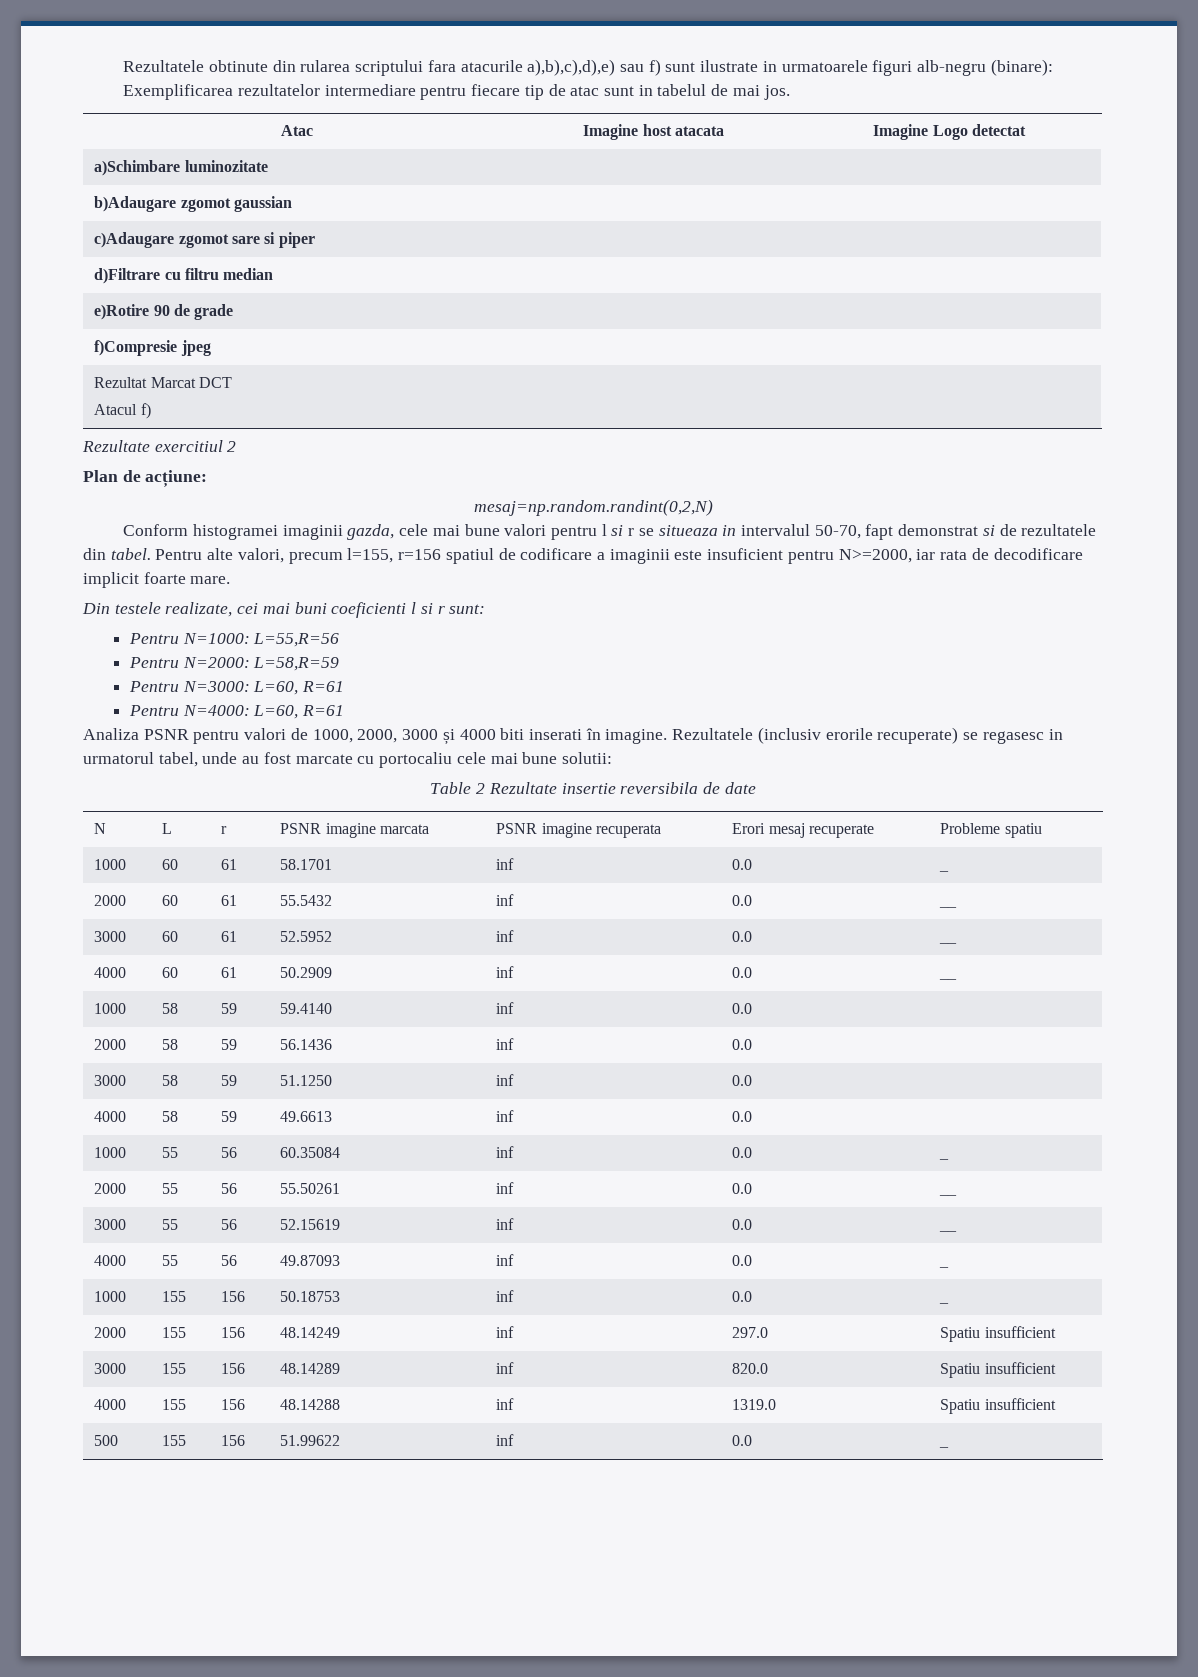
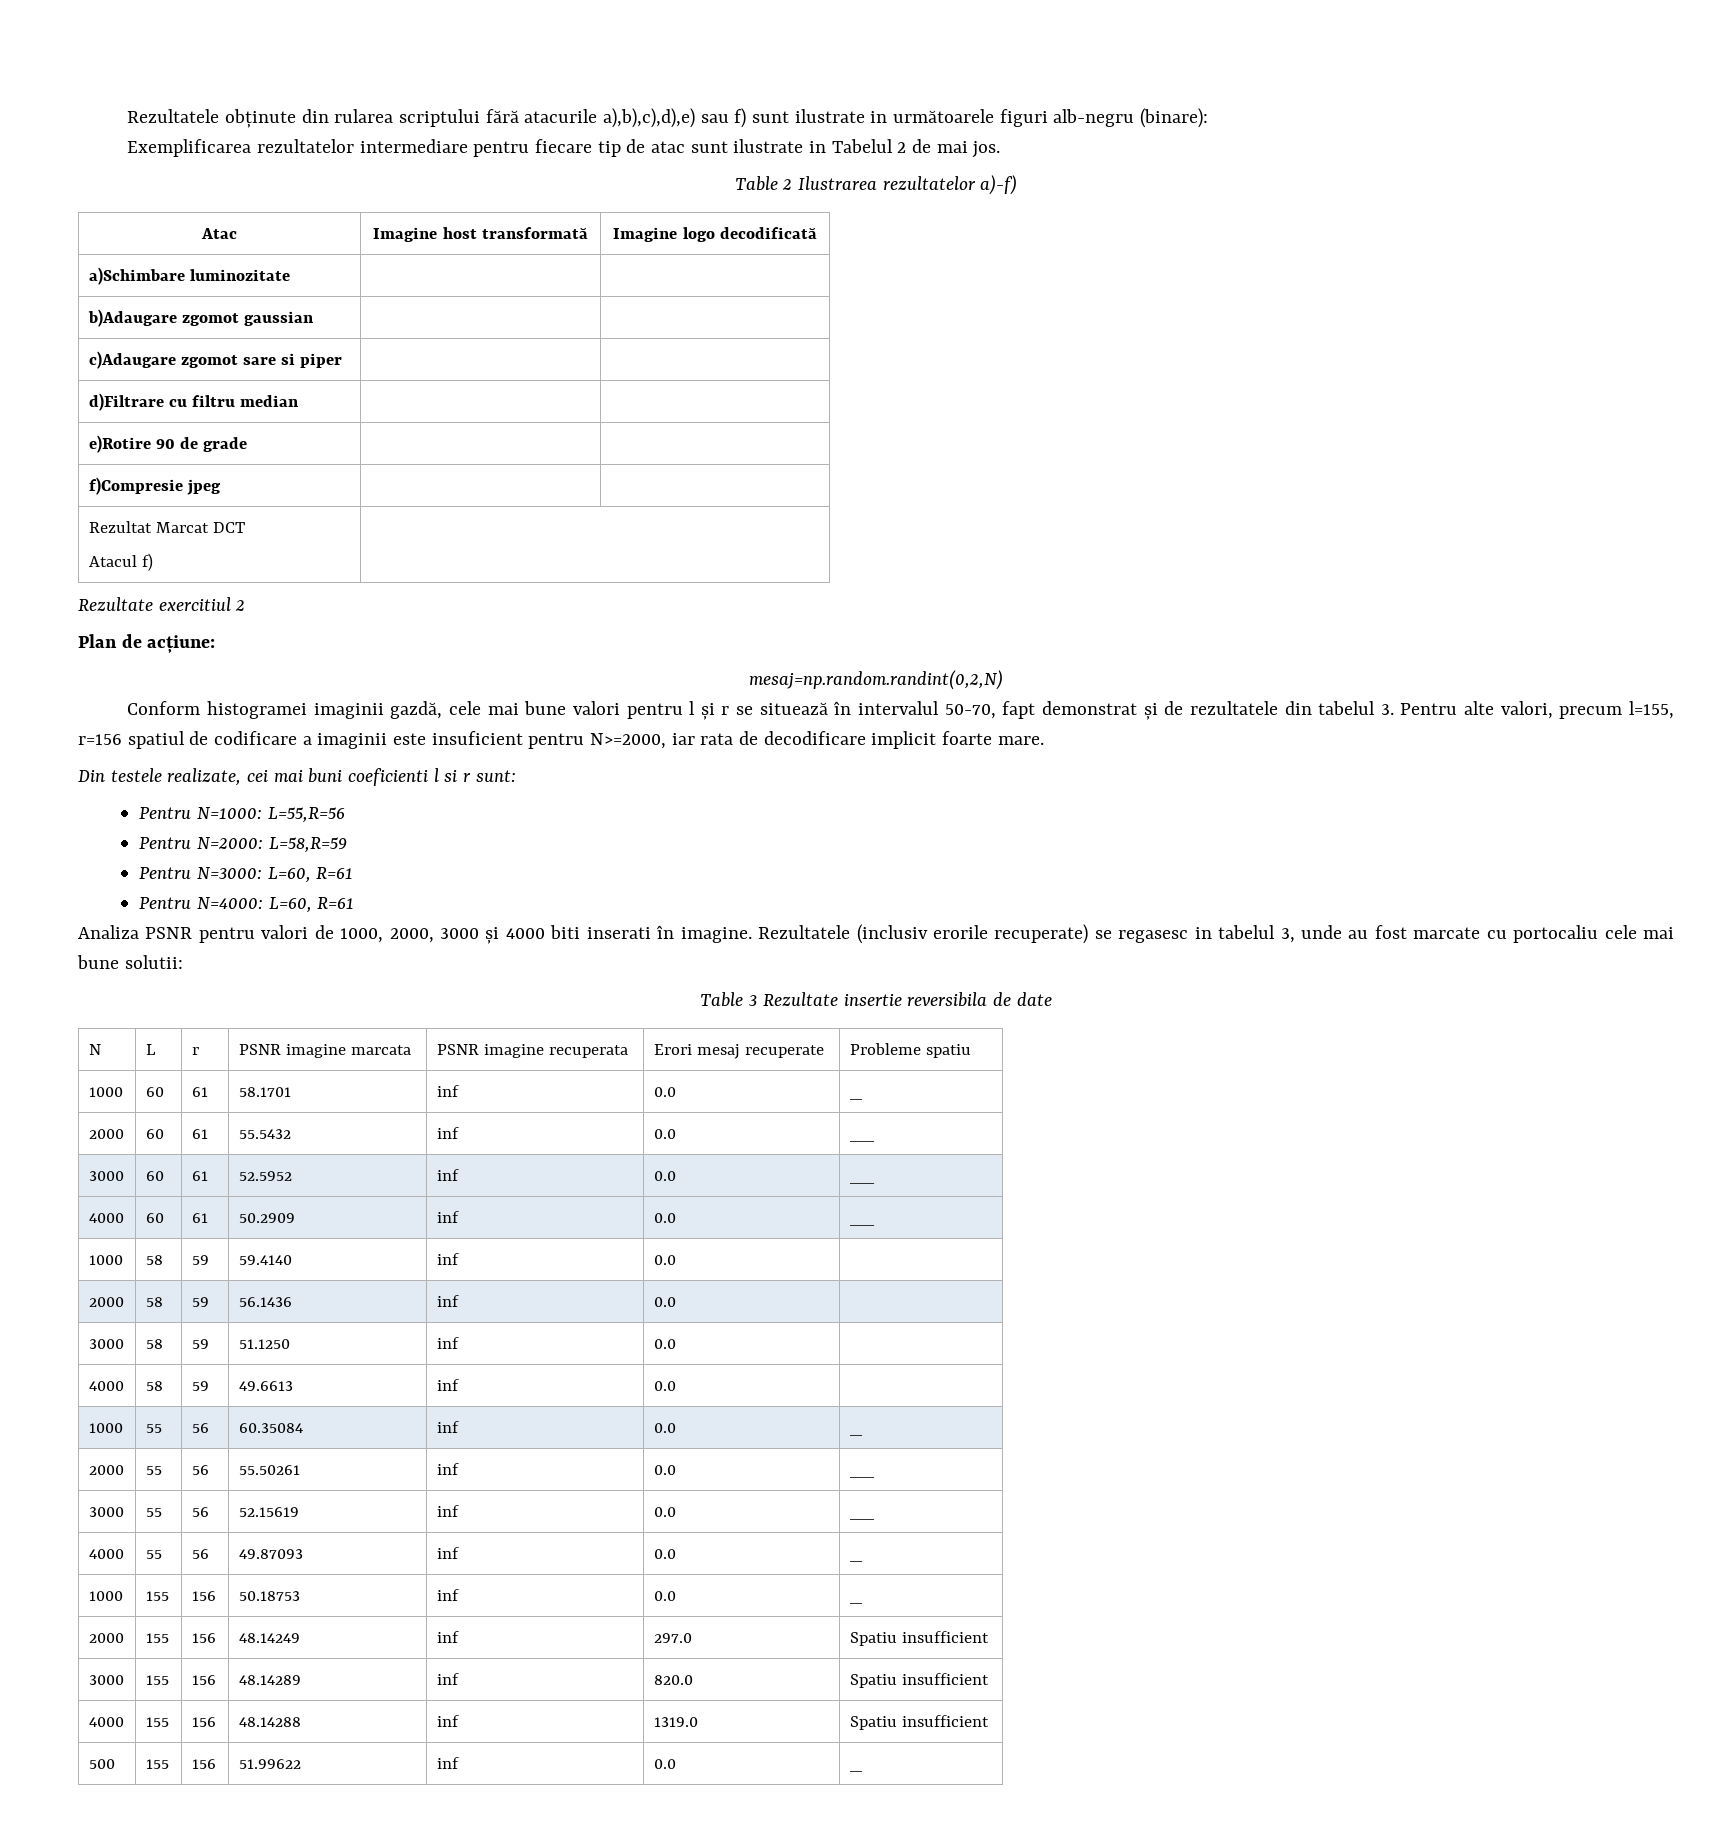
- Rezultatele obtinute din rularea scriptului fara atacurile a),b),c),d),e) sau f) sunt ilustrate in urmatoarele figuri alb-negru (binare):
+ Rezultatele obținute din rularea scriptului fără atacurile a),b),c),d),e) sau f) sunt ilustrate in următoarele figuri alb-negru (binare):
- Exemplificarea rezultatelor intermediare pentru fiecare tip de atac sunt in tabelul de mai jos.
+ Exemplificarea rezultatelor intermediare pentru fiecare tip de atac sunt ilustrate in Tabelul 2 de mai jos.
+ Table 2 Ilustrarea rezultatelor a)-f)
- Atac | Imagine host atacata | Imagine Logo detectat
+ Atac | Imagine host transformată | Imagine logo decodificată
- Conform histogramei imaginii gazda, cele mai bune valori pentru l si r se situeaza in intervalul 50-70, fapt demonstrat si de rezultatele din tabel. Pentru alte valori, precum l=155, r=156 spatiul de codificare a imaginii este insuficient pentru N>=2000, iar rata de decodificare implicit foarte mare.
+ Conform histogramei imaginii gazdă, cele mai bune valori pentru l și r se situează în intervalul 50-70, fapt demonstrat și de rezultatele din tabelul 3. Pentru alte valori, precum l=155, r=156 spatiul de codificare a imaginii este insuficient pentru N>=2000, iar rata de decodificare implicit foarte mare.
- Rezultatele (inclusiv erorile recuperate) se regasesc in urmatorul tabel, unde au fost marcate cu portocaliu cele mai bune solutii:
+ Rezultatele (inclusiv erorile recuperate) se regasesc in tabelul 3, unde au fost marcate cu portocaliu cele mai bune solutii:
- Table 2 Rezultate insertie reversibila de date
+ Table 3 Rezultate insertie reversibila de date

